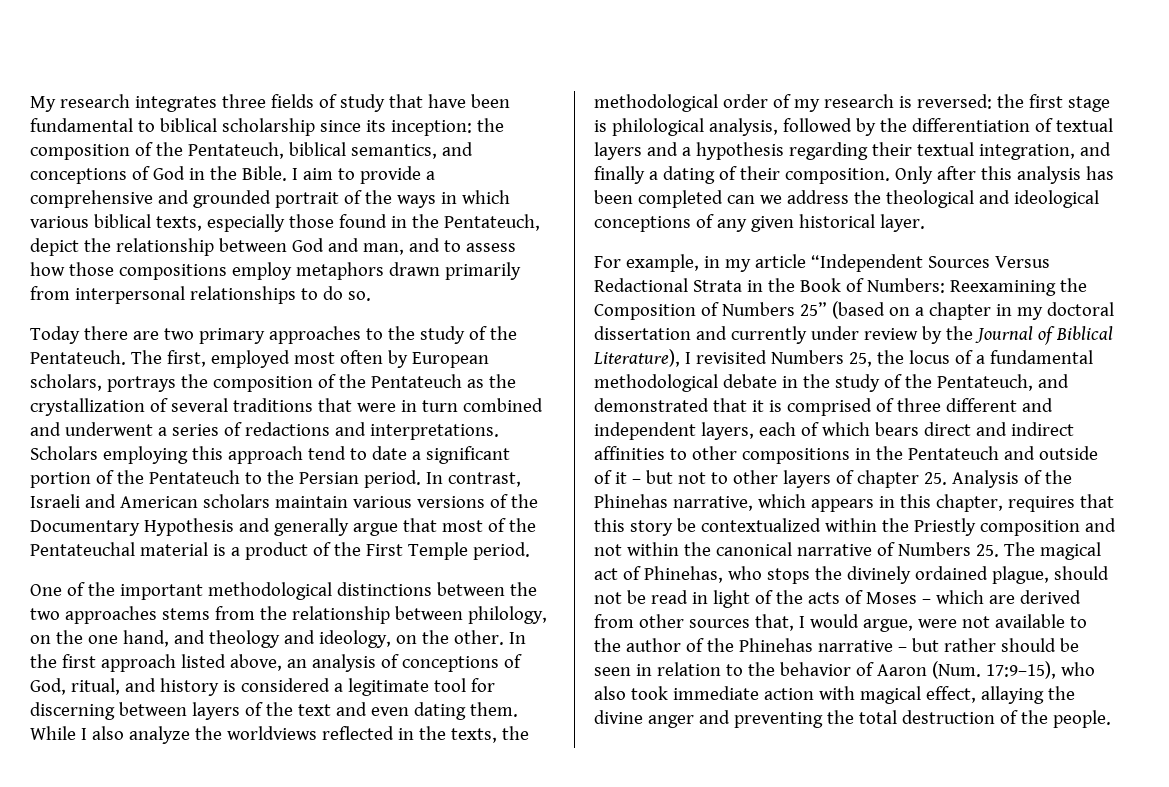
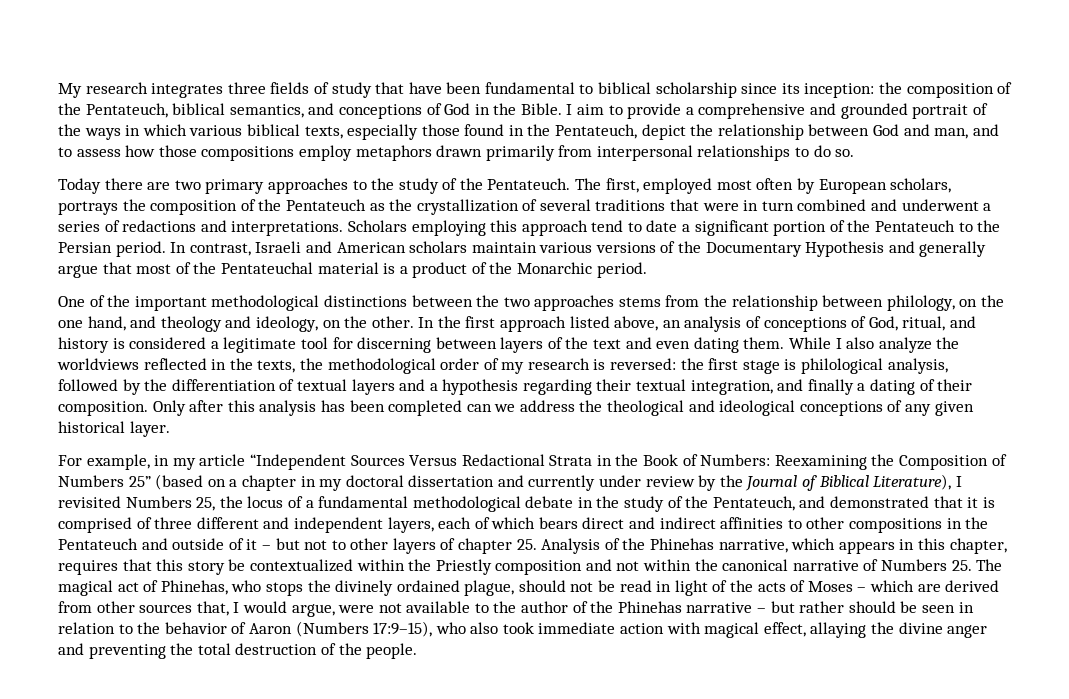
- In contrast, Israeli and American scholars maintain various versions of the Documentary Hypothesis and generally argue that most of the Pentateuchal material is a product of the First Temple period.
+ In contrast, Israeli and American scholars maintain various versions of the Documentary Hypothesis and generally argue that most of the Pentateuchal material is a product of the Monarchic period.
- Reexamining the Composition of Numbers 25” (based on a chapter in my doctoral dissertation and currently under review by the Journal of Biblical Literature), I revisited Numbers 25, the locus of a fundamental methodological debate in the study of the Pentateuch, and demonstrated that it is comprised of three different and independent layers, each of which bears direct and indirect affinities to other compositions in the Pentateuch and outside of it – but not to other layers of chapter 25. Analysis of the Phinehas narrative, which appears in this chapter, requires that this story be contextualized within the Priestly composition and not within the canonical narrative of Numbers 25. The magical act of Phinehas, who stops the divinely ordained plague, should not be read in light of the acts of Moses – which are derived from other sources that, I would argue, were not available to the author of the Phinehas narrative – but rather should be seen in relation to the behavior of Aaron (Num. 17:9–15), who also took immediate action with magical effect, allaying the divine anger and preventing the total destruction of the people.
+ Reexamining the Composition of Numbers 25” (based on a chapter in my doctoral dissertation and currently under review by the Journal of Biblical Literature), I revisited Numbers 25, the locus of a fundamental methodological debate in the study of the Pentateuch, and demonstrated that it is comprised of three different and independent layers, each of which bears direct and indirect affinities to other compositions in the Pentateuch and outside of it – but not to other layers of chapter 25. Analysis of the Phinehas narrative, which appears in this chapter, requires that this story be contextualized within the Priestly composition and not within the canonical narrative of Numbers 25. The magical act of Phinehas, who stops the divinely ordained plague, should not be read in light of the acts of Moses – which are derived from other sources that, I would argue, were not available to the author of the Phinehas narrative – but rather should be seen in relation to the behavior of Aaron (Numbers 17:9–15), who also took immediate action with magical effect, allaying the divine anger and preventing the total destruction of the people.

